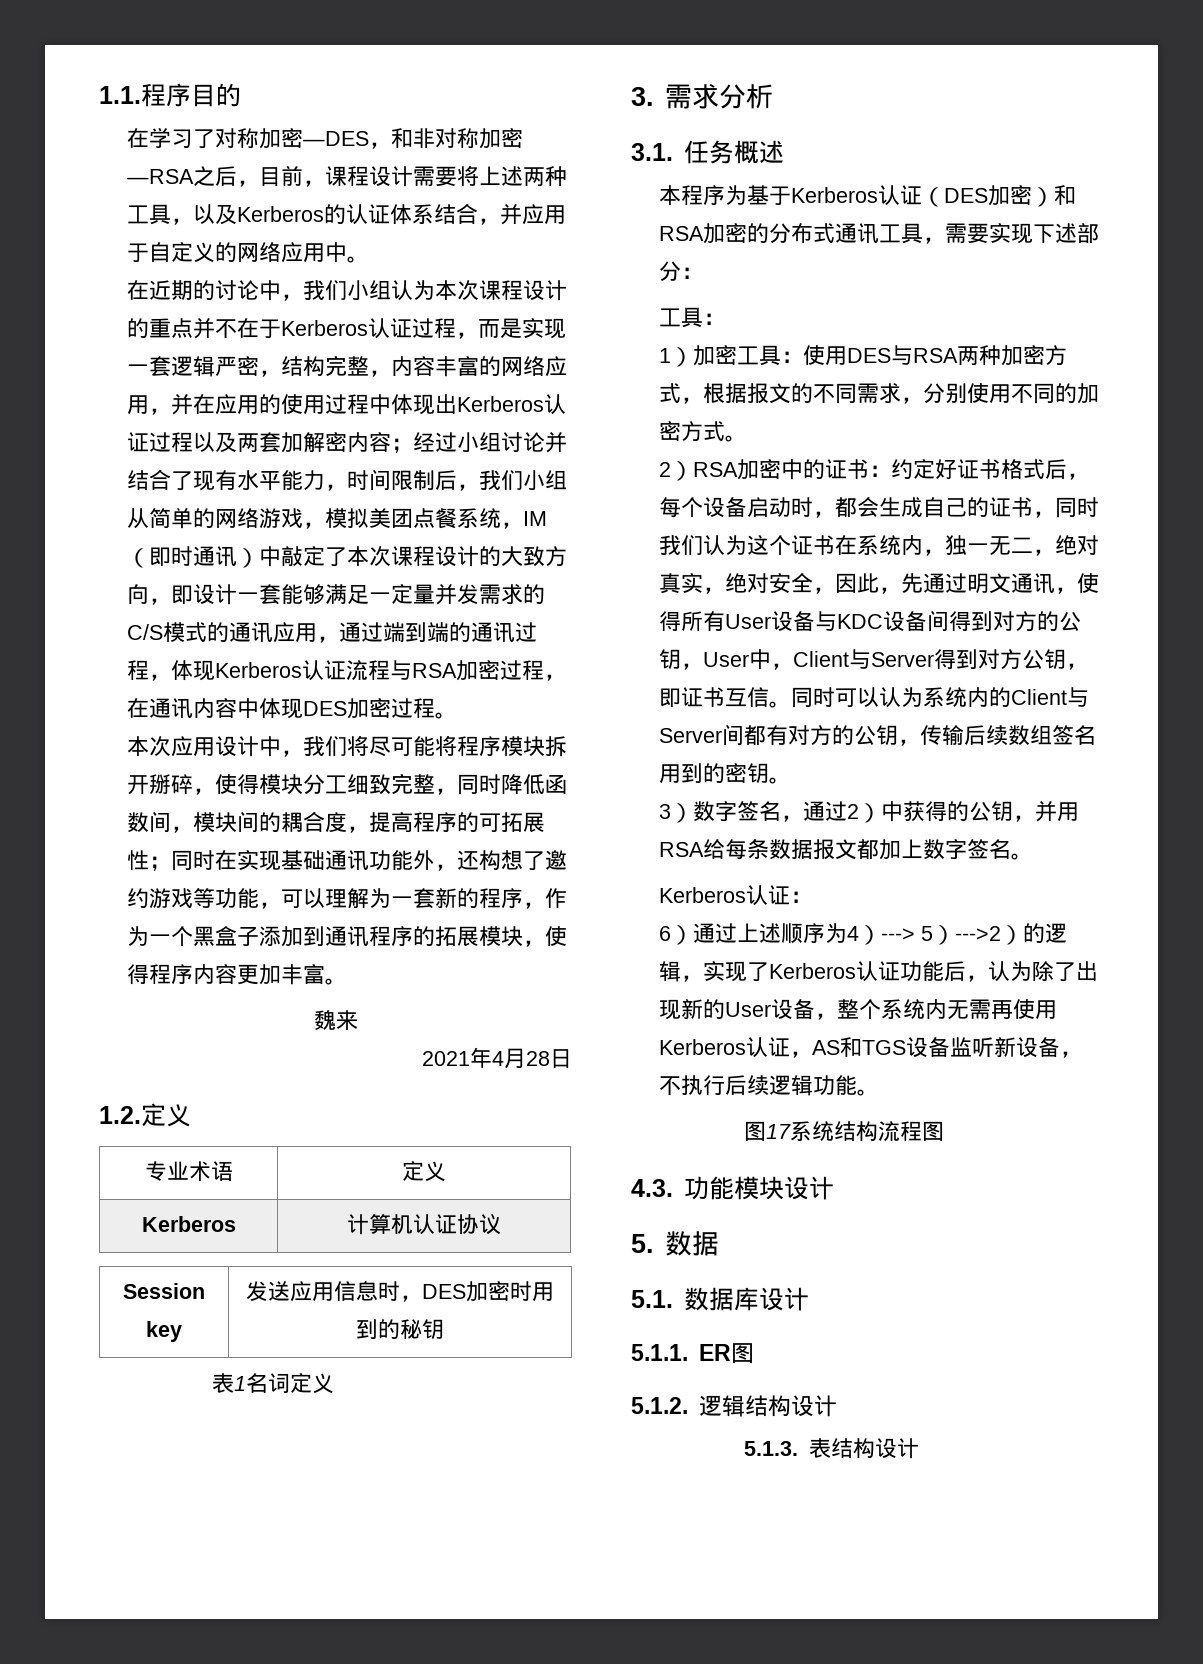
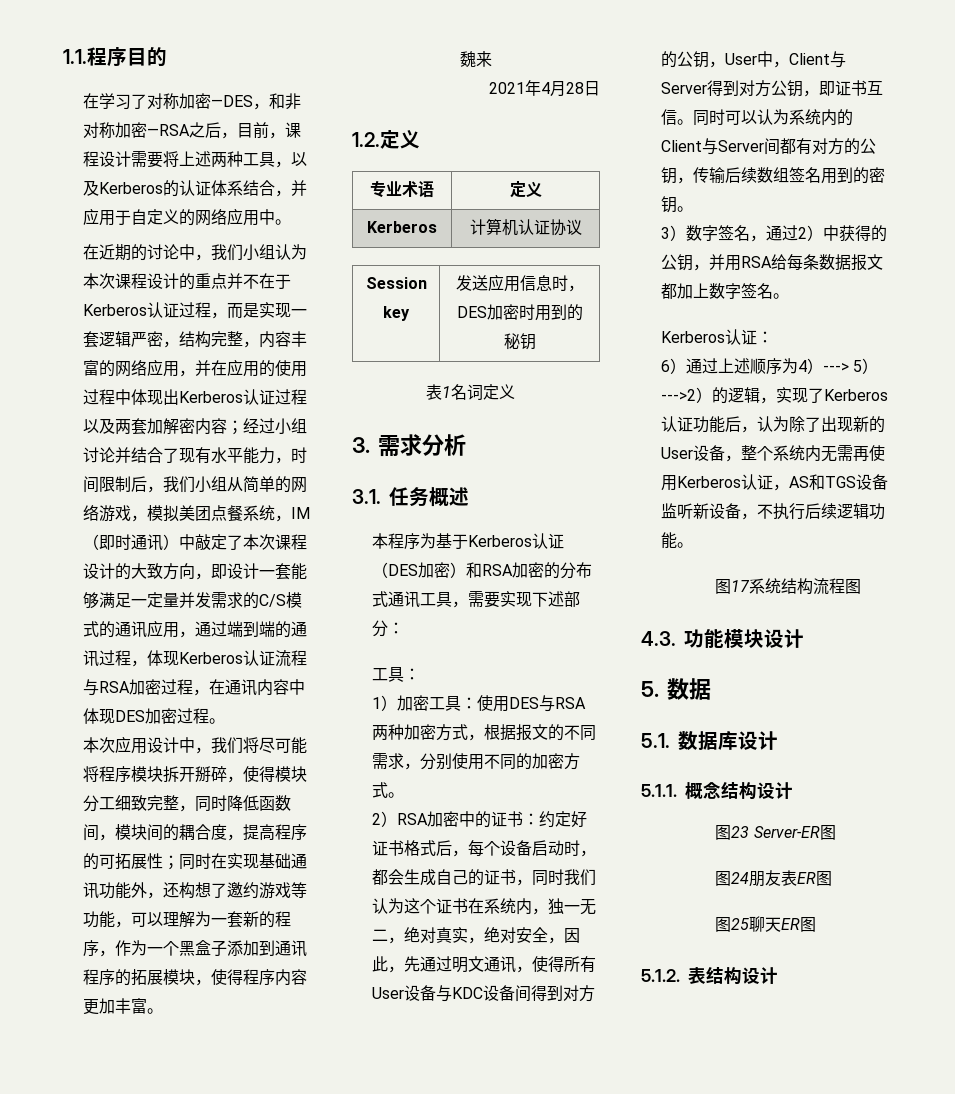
- 5.1.1. ER图
- 5.1.2.逻辑结构设计
+ 5.1.1.概念结构设计
- 5.1.3.表结构设计
+ 图23 Server-ER图
+ 图24朋友表ER图
+ 图25聊天ER图
+ 5.1.2.表结构设计

